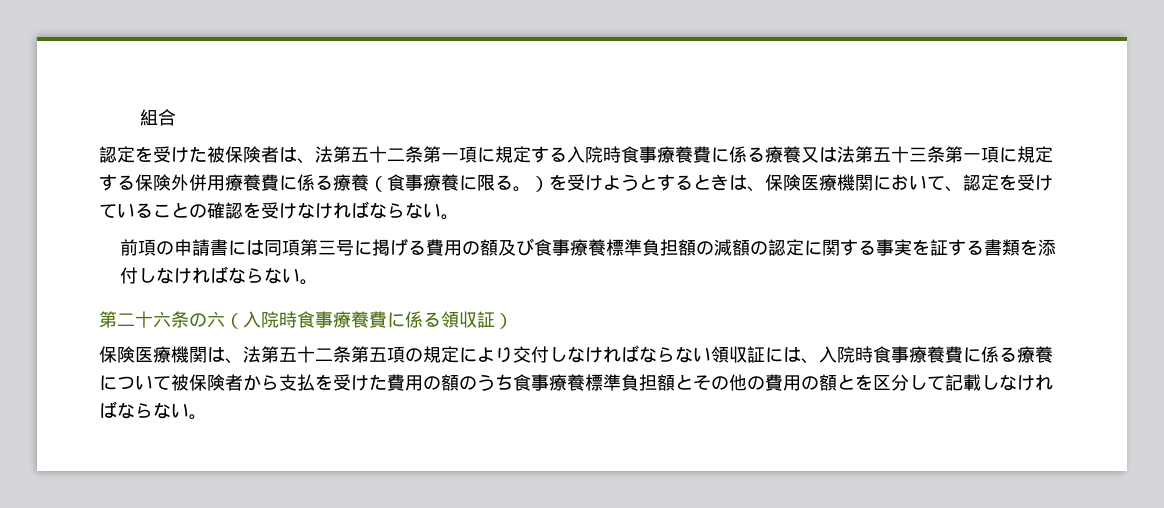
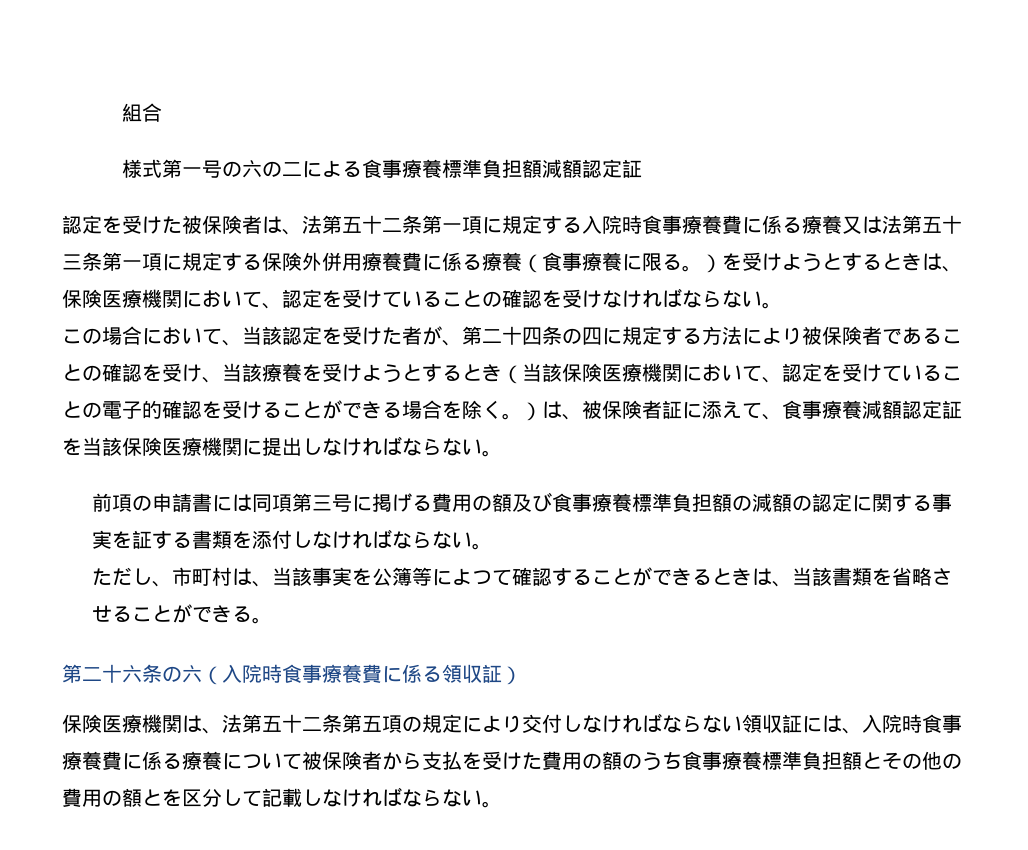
+ 様式第一号の六の二による食事療養標準負担額減額認定証
+ この場合において、当該認定を受けた者が、第二十四条の四に規定する方法により被保険者であることの確認を受け、当該療養を受けようとするとき（当該保険医療機関において、認定を受けていることの電子的確認を受けることができる場合を除く。）は、被保険者証に添えて、食事療養減額認定証を当該保険医療機関に提出しなければならない。
+ ただし、市町村は、当該事実を公簿等によつて確認することができるときは、当該書類を省略させることができる。

